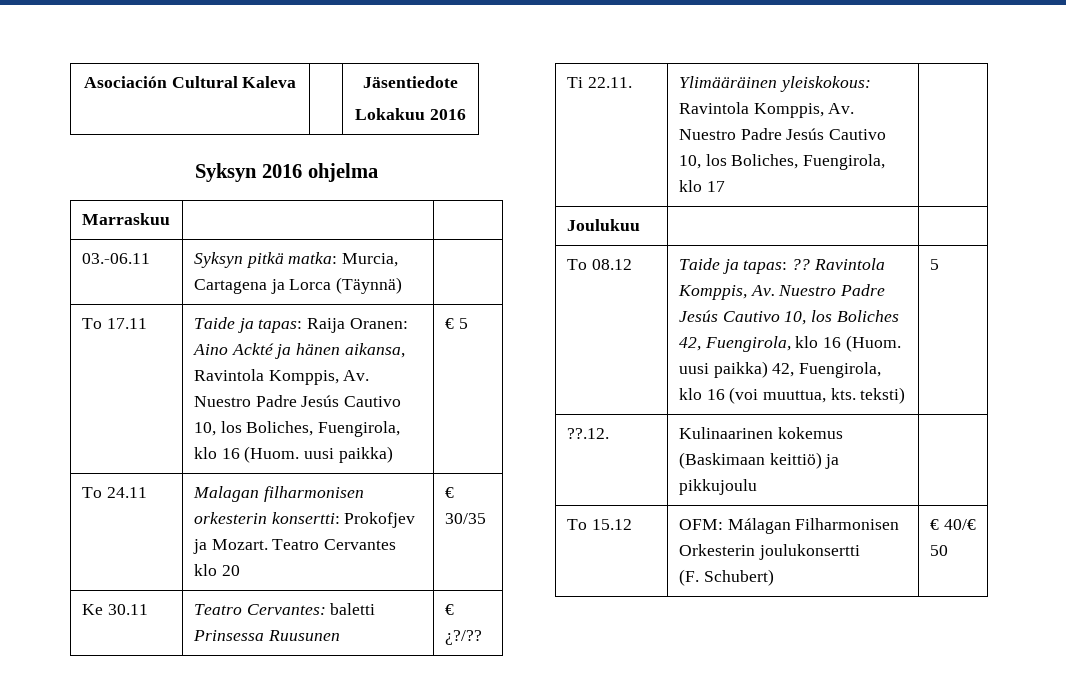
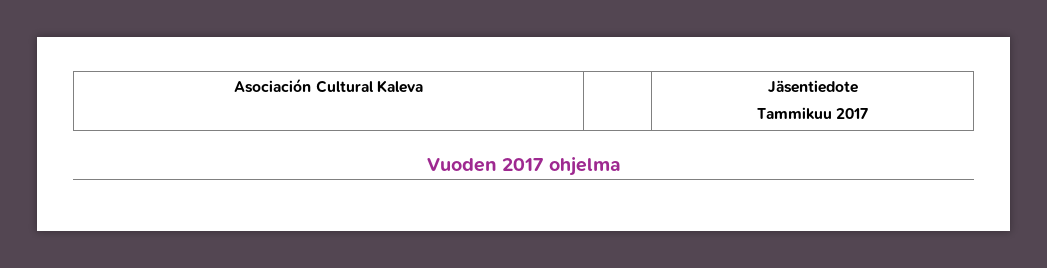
  Asociación Cultural Kaleva | | Jäsentiedote
- Lokakuu 2016
- Syksyn 2016 ohjelma
- Marraskuu | |
- 03.-06.11 | Syksyn pitkä matka: Murcia, Cartagena ja Lorca (Täynnä) |
- To 17.11 | Taide ja tapas: Raija Oranen: Aino Ackté ja hänen aikansa, Ravintola Komppis, Av. Nuestro Padre Jesús Cautivo 10, los Boliches, Fuengirola, klo 16 (Huom. uusi paikka) | € 5
- To 24.11 | Malagan filharmonisen orkesterin konsertti: Prokofjev ja Mozart. Teatro Cervantes klo 20 | € 30/35
- Ke 30.11 | Teatro Cervantes: baletti Prinsessa Ruusunen | € ¿?/??
- Ti 22.11. | Ylimääräinen yleiskokous: Ravintola Komppis, Av. Nuestro Padre Jesús Cautivo 10, los Boliches, Fuengirola, klo 17 |
- Joulukuu | |
- To 08.12 | Taide ja tapas: ?? Ravintola Komppis, Av. Nuestro Padre Jesús Cautivo 10, los Boliches 42, Fuengirola, klo 16 (Huom. uusi paikka) 42, Fuengirola, klo 16 (voi muuttua, kts. teksti) | 5
- ??.12. | Kulinaarinen kokemus (Baskimaan keittiö) ja pikkujoulu |
- To 15.12 | OFM: Málagan Filharmonisen Orkesterin joulukonsertti
- (F. Schubert) | € 40/€ 50
+ Tammikuu 2017
+ Vuoden 2017 ohjelma

